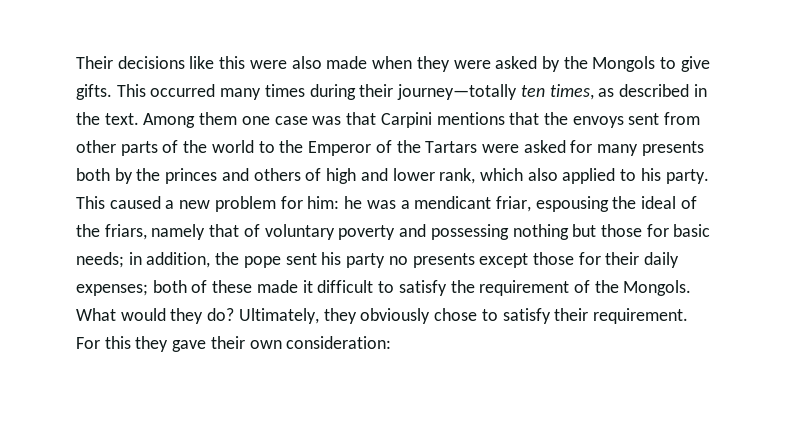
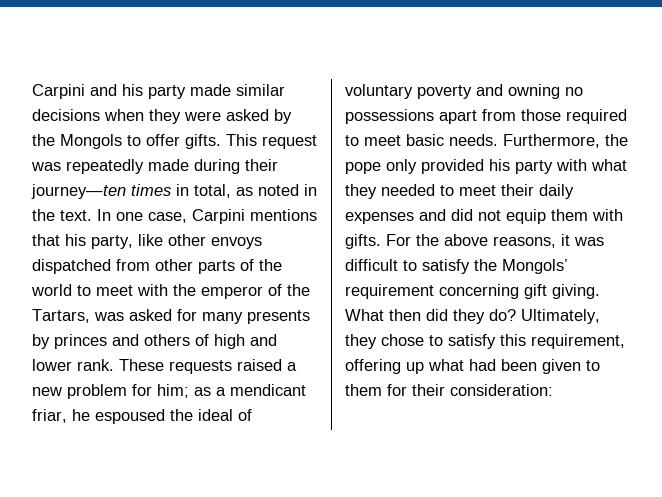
- Their decisions like this were also made when they were asked by the Mongols to give gifts.
+ Carpini and his party made similar decisions when they were asked by the Mongols to offer gifts.
- This occurred many times during their journey—totally ten times, as described in the text. Among them one case was that Carpini mentions that the envoys sent from other parts of the world to the Emperor of the Tartars were asked for many presents both by the princes and others of high and lower rank, which also applied to his party. This caused a new problem for him: he was a mendicant friar, espousing the ideal of the friars, namely that of voluntary poverty and possessing nothing but those for basic needs; in addition, the pope sent his party no presents except those for their daily expenses; both of these made it difficult to satisfy the requirement of the Mongols. What would they do?
+ This request was repeatedly made during their journey—ten times in total, as noted in the text. In one case, Carpini mentions that his party, like other envoys dispatched from other parts of the world to meet with the emperor of the Tartars, was asked for many presents by princes and others of high and lower rank. These requests raised a new problem for him; as a mendicant friar, he espoused the ideal of voluntary poverty and owning no possessions apart from those required to meet basic needs. Furthermore, the pope only provided his party with what they needed to meet their daily expenses and did not equip them with gifts. For the above reasons, it was difficult to satisfy the Mongols’ requirement concerning gift giving. What then did they do?
- Ultimately, they obviously chose to satisfy their requirement. For this they gave their own consideration:
+ Ultimately, they chose to satisfy this requirement, offering up what had been given to them for their consideration:

